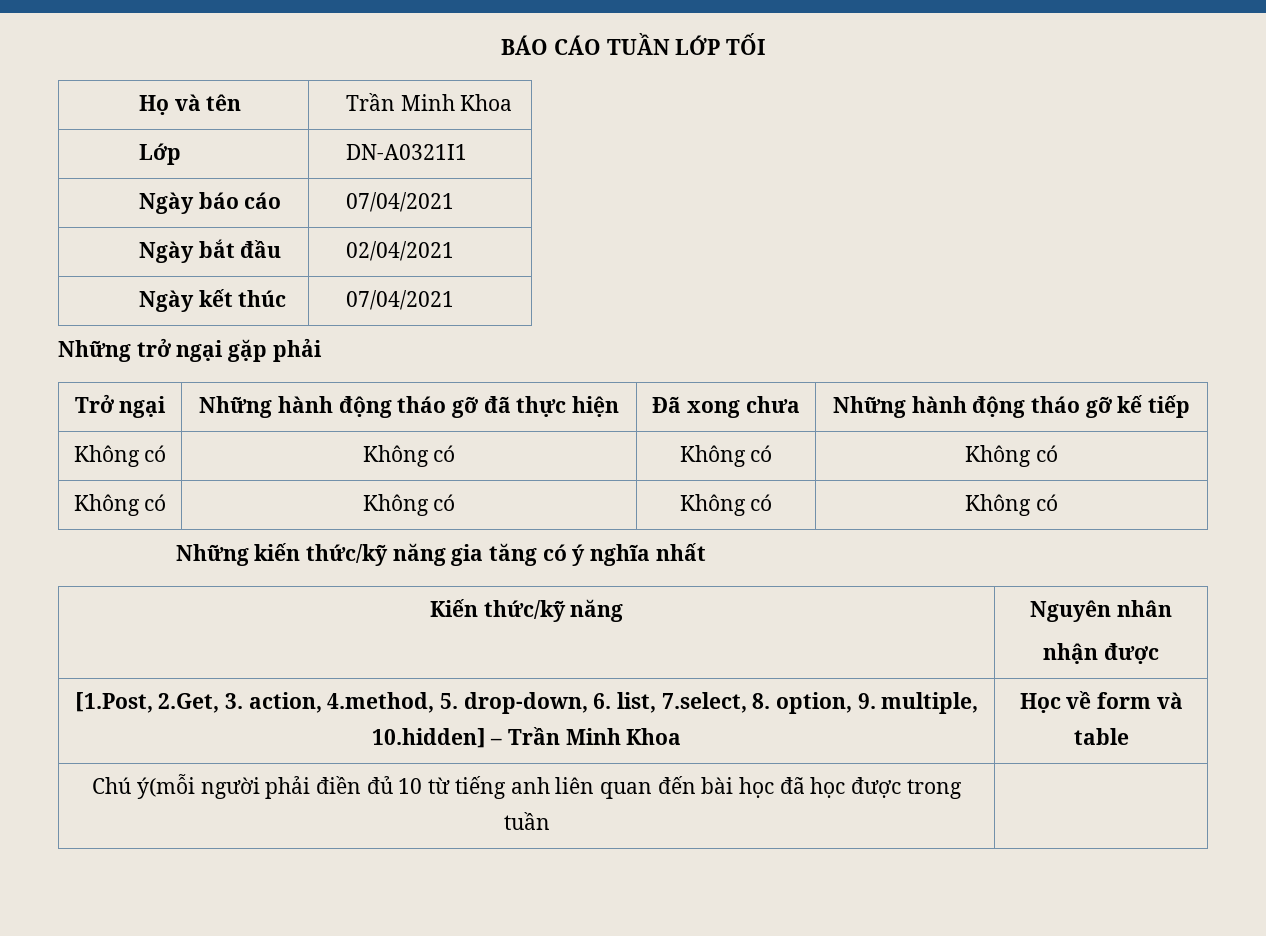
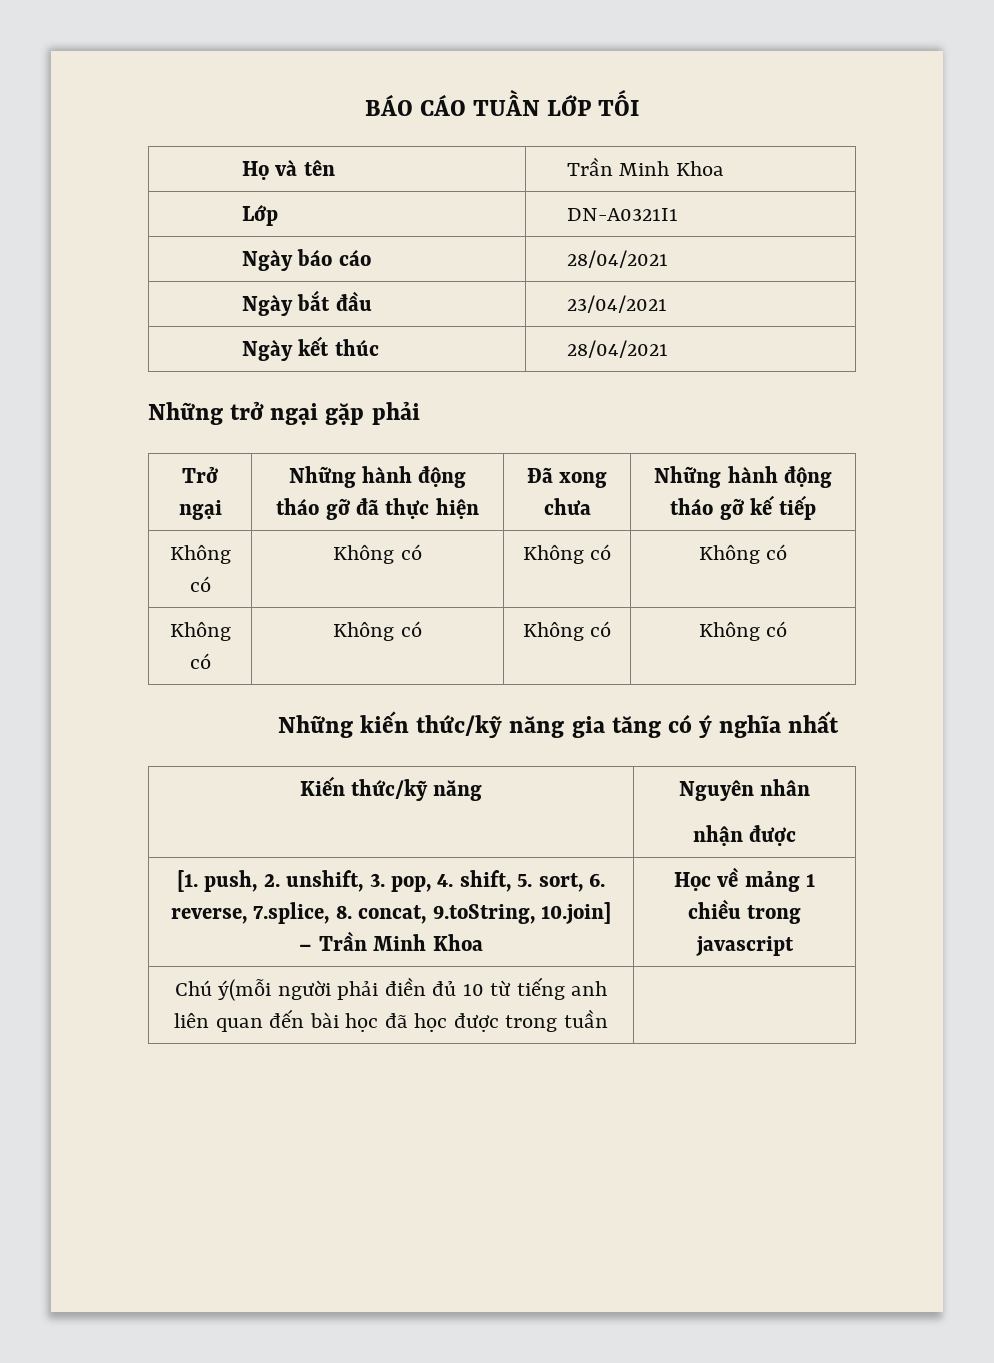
- Ngày báo cáo | 07/04/2021
+ Ngày báo cáo | 28/04/2021
- Ngày bắt đầu | 02/04/2021
+ Ngày bắt đầu | 23/04/2021
- Ngày kết thúc | 07/04/2021
+ Ngày kết thúc | 28/04/2021
- [1.Post, 2.Get, 3. action, 4.method, 5. drop-down, 6. list, 7.select, 8. option, 9. multiple, 10.hidden] – Trần Minh Khoa | Học về form và table
+ [1. push, 2. unshift, 3. pop, 4. shift, 5. sort, 6. reverse, 7.splice, 8. concat, 9.toString, 10.join] – Trần Minh Khoa | Học về mảng 1 chiều trong javascript

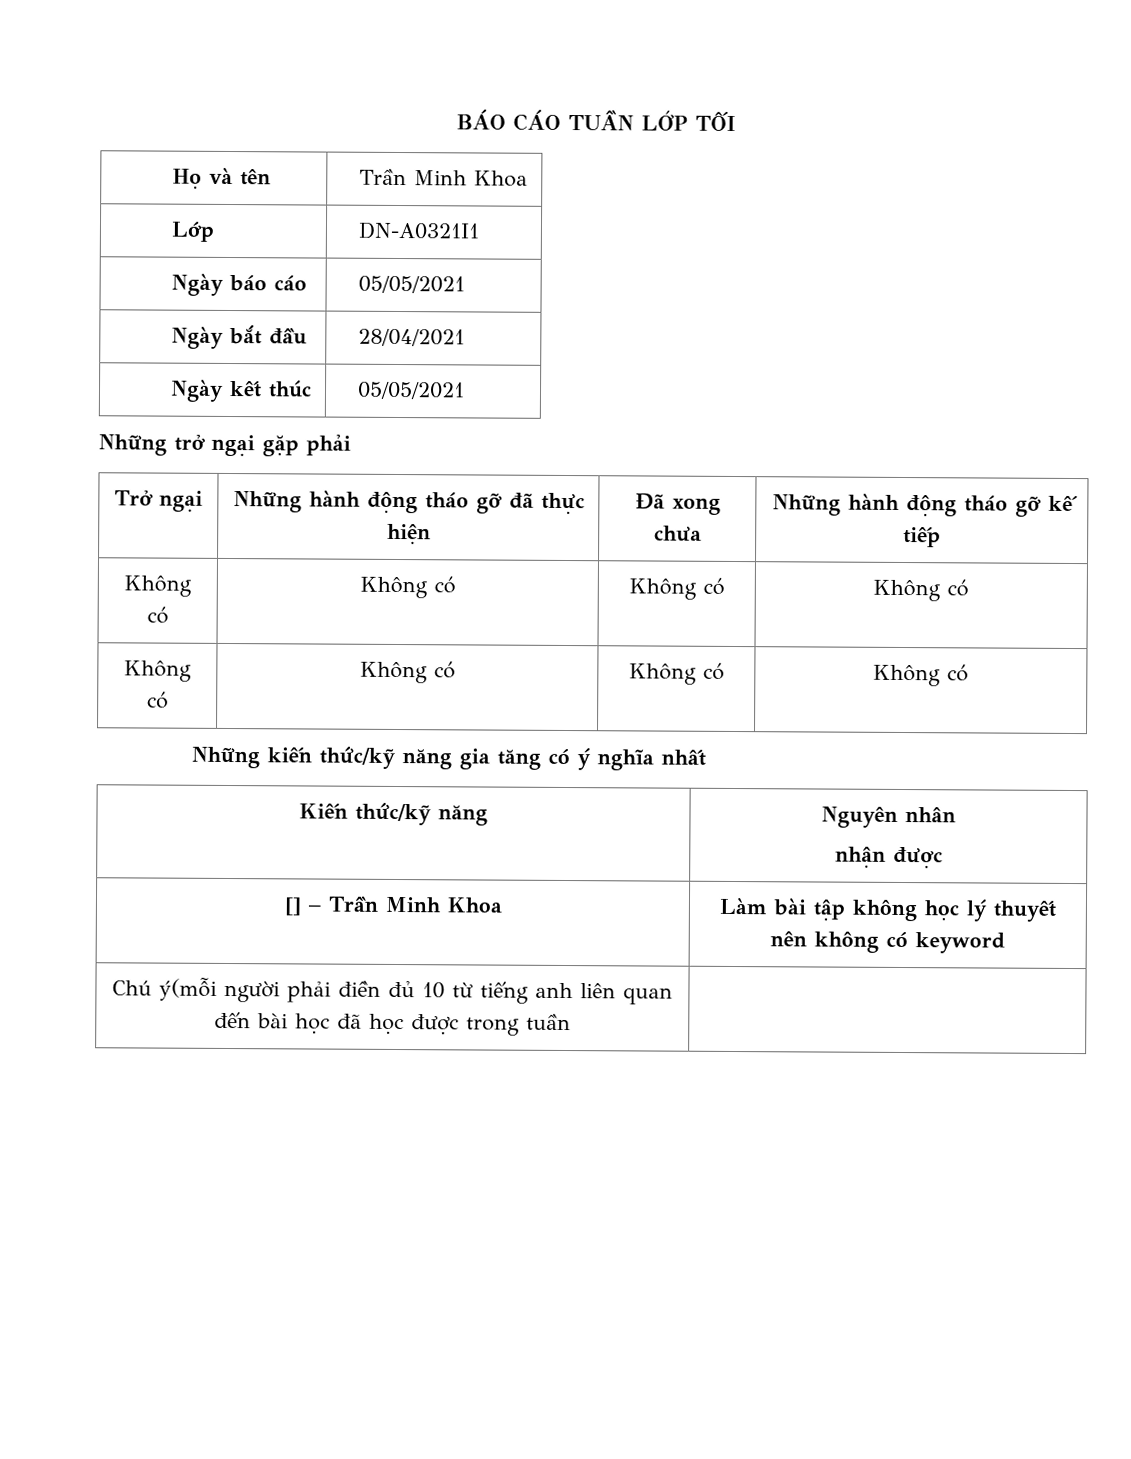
- Ngày báo cáo | 28/04/2021
+ Ngày báo cáo | 05/05/2021
- Ngày bắt đầu | 23/04/2021
+ Ngày bắt đầu | 28/04/2021
- Ngày kết thúc | 28/04/2021
+ Ngày kết thúc | 05/05/2021
- [1. push, 2. unshift, 3. pop, 4. shift, 5. sort, 6. reverse, 7.splice, 8. concat, 9.toString, 10.join] – Trần Minh Khoa | Học về mảng 1 chiều trong javascript
+ [] – Trần Minh Khoa | Làm bài tập không học lý thuyết nên không có keyword

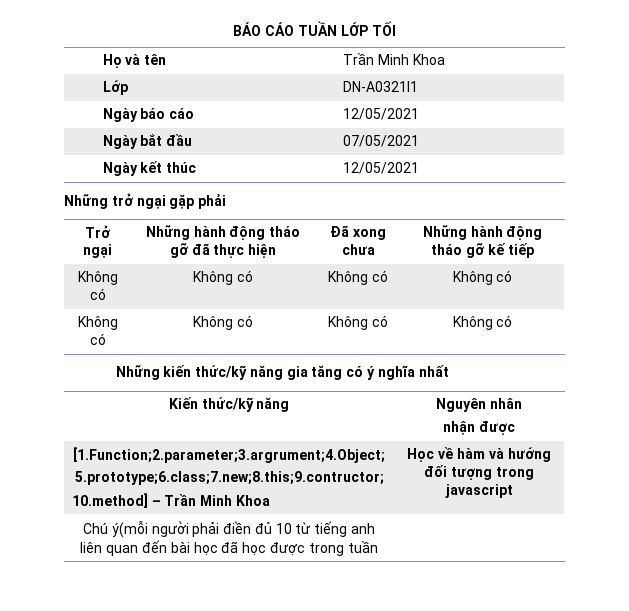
- Ngày báo cáo | 05/05/2021
+ Ngày báo cáo | 12/05/2021
- Ngày bắt đầu | 28/04/2021
+ Ngày bắt đầu | 07/05/2021
- Ngày kết thúc | 05/05/2021
+ Ngày kết thúc | 12/05/2021
- [] – Trần Minh Khoa | Làm bài tập không học lý thuyết nên không có keyword
+ [1.Function;2.parameter;3.argrument;4.Object;
+ 5.prototype;6.class;7.new;8.this;9.contructor;
+ 10.method] – Trần Minh Khoa | Học về hàm và hướng đối tượng trong javascript

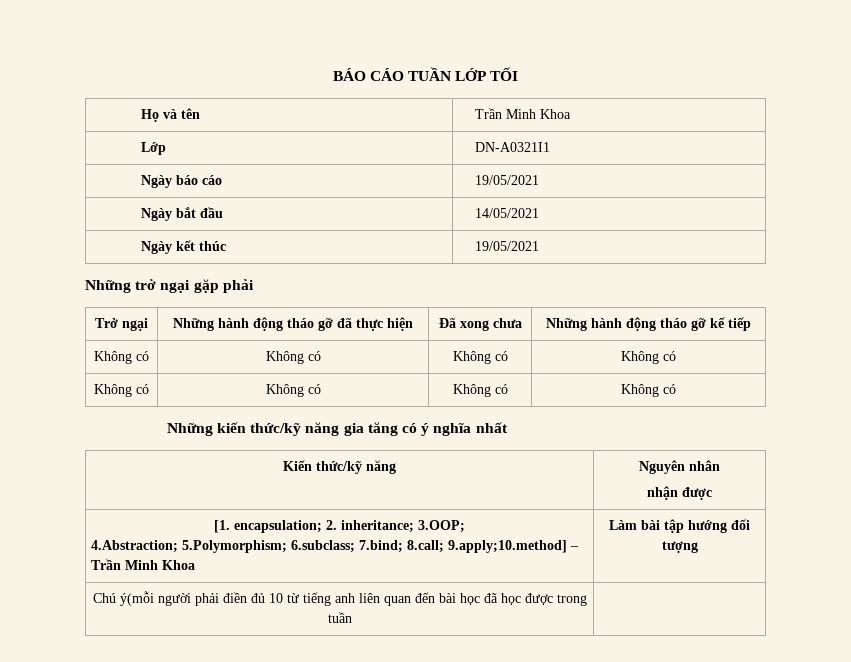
- Ngày báo cáo | 12/05/2021
+ Ngày báo cáo | 19/05/2021
- Ngày bắt đầu | 07/05/2021
+ Ngày bắt đầu | 14/05/2021
- Ngày kết thúc | 12/05/2021
+ Ngày kết thúc | 19/05/2021
- [1.Function;2.parameter;3.argrument;4.Object;
- 5.prototype;6.class;7.new;8.this;9.contructor;
- 10.method] – Trần Minh Khoa | Học về hàm và hướng đối tượng trong javascript
+ [1. encapsulation; 2. inheritance; 3.OOP;
+ 4.Abstraction; 5.Polymorphism; 6.subclass; 7.bind; 8.call; 9.apply;10.method] – Trần Minh Khoa | Làm bài tập hướng đối tượng

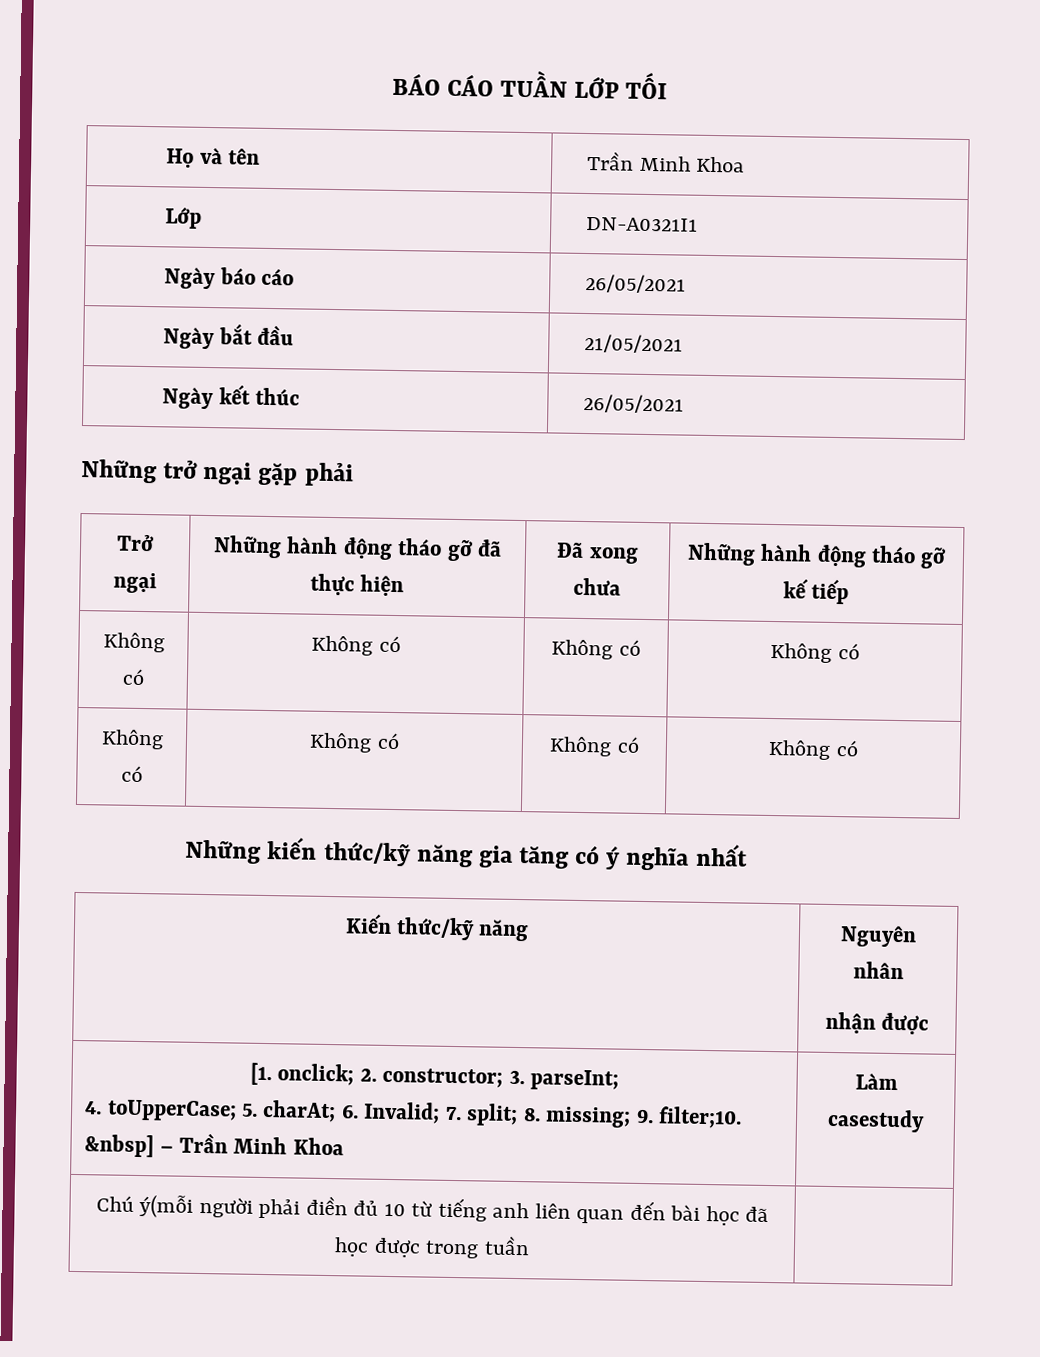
- Ngày báo cáo | 19/05/2021
+ Ngày báo cáo | 26/05/2021
- Ngày bắt đầu | 14/05/2021
+ Ngày bắt đầu | 21/05/2021
- Ngày kết thúc | 19/05/2021
+ Ngày kết thúc | 26/05/2021
- [1. encapsulation; 2. inheritance; 3.OOP;
- 4.Abstraction; 5.Polymorphism; 6.subclass; 7.bind; 8.call; 9.apply;10.method] – Trần Minh Khoa | Làm bài tập hướng đối tượng
+ [1. onclick; 2. constructor; 3. parseInt;
+ 4. toUpperCase; 5. charAt; 6. Invalid; 7. split; 8. missing; 9. filter;10. &nbsp] – Trần Minh Khoa | Làm casestudy

